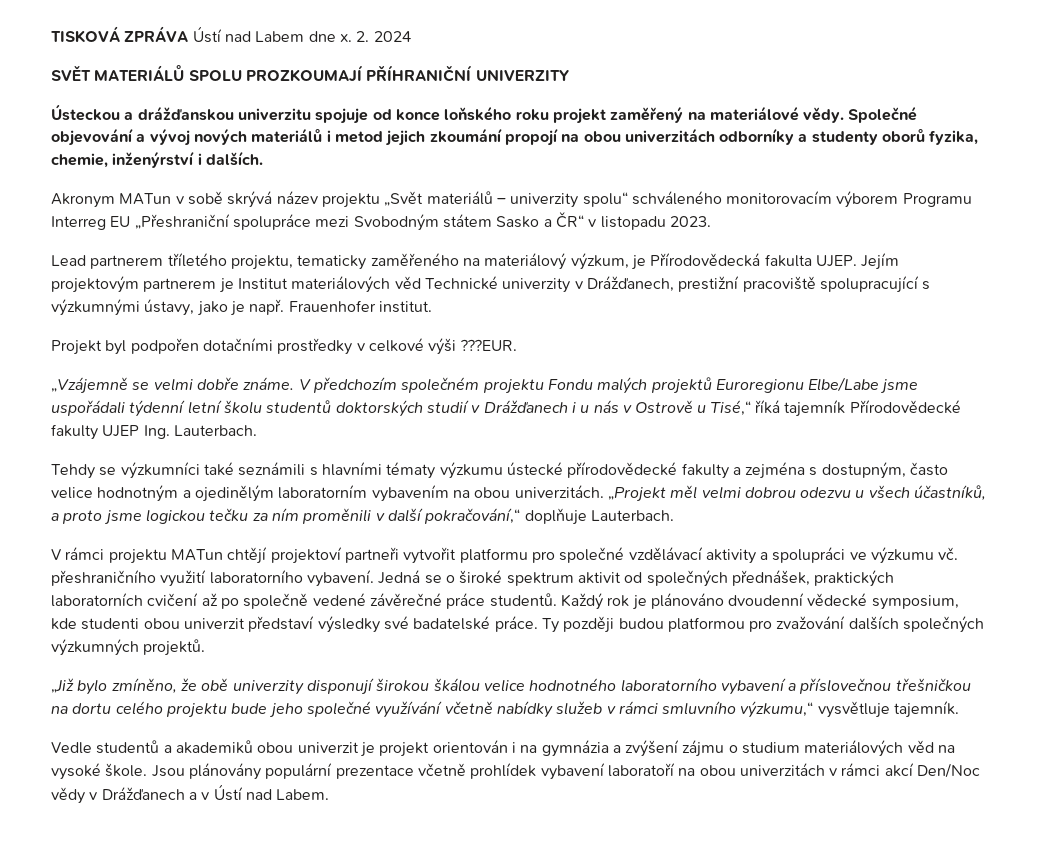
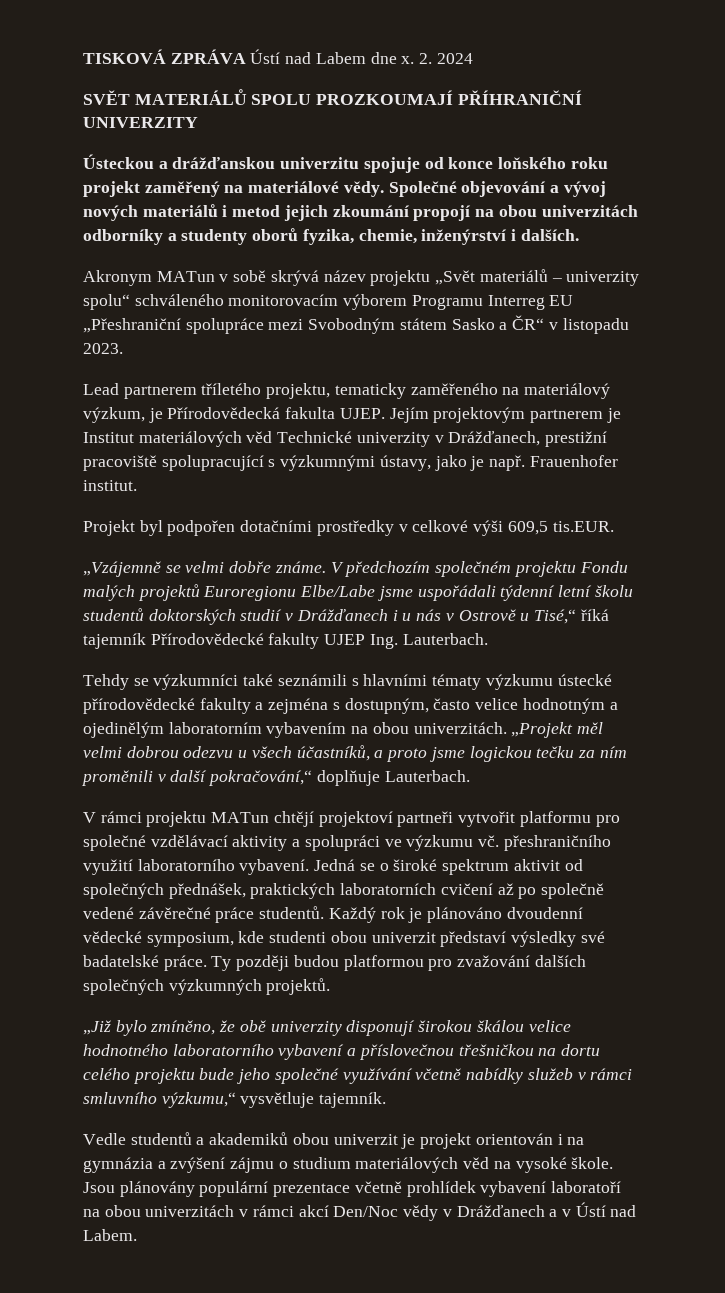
- Projekt byl podpořen dotačními prostředky v celkové výši ???EUR.
+ Projekt byl podpořen dotačními prostředky v celkové výši 609,5 tis.EUR.

